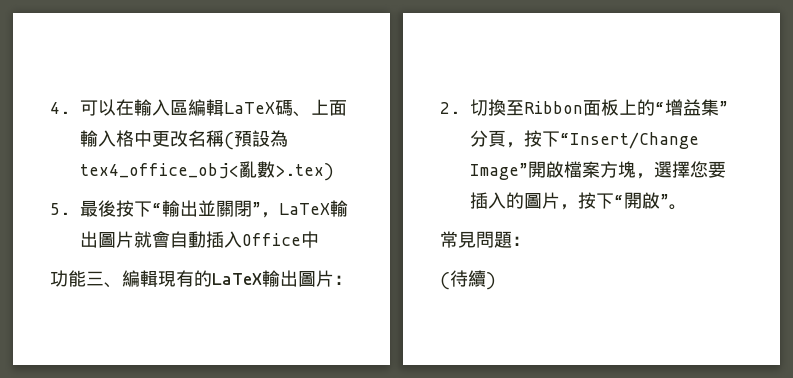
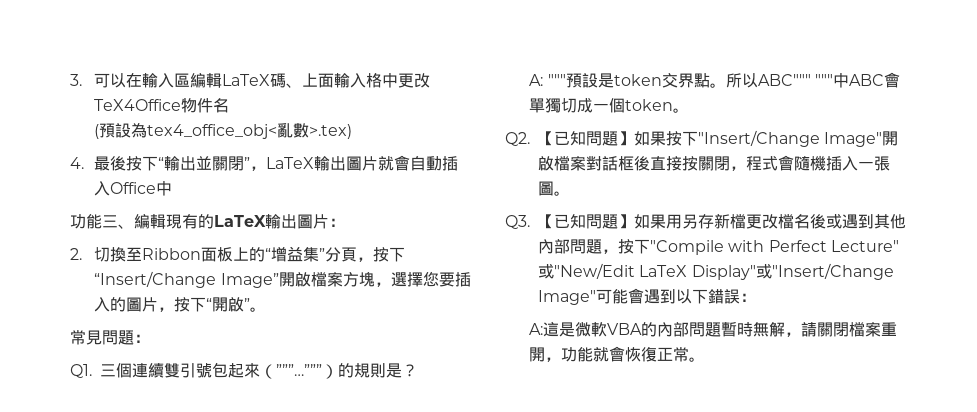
- 4.可以在輸入區編輯LaTeX碼、上面輸入格中更改名稱(預設為tex4_office_obj<亂數>.tex)
+ 3.可以在輸入區編輯LaTeX碼、上面輸入格中更改TeX4Office物件名
+ (預設為tex4_office_obj<亂數>.tex)
- 5.最後按下“輸出並關閉”，LaTeX輸出圖片就會自動插入Office中
+ 4.最後按下“輸出並關閉”，LaTeX輸出圖片就會自動插入Office中
- (待續)
+ Q1.三個連續雙引號包起來（”””…”””）的規則是？
+ A: """預設是token交界點。所以ABC""" """中ABC會單獨切成一個token。
+ Q2.【已知問題】如果按下"Insert/Change Image"開啟檔案對話框後直接按關閉，程式會隨機插入一張圖。
+ Q3.【已知問題】如果用另存新檔更改檔名後或遇到其他內部問題，按下"Compile with Perfect Lecture"或"New/Edit LaTeX Display"或"Insert/Change Image"可能會遇到以下錯誤：
+ A:這是微軟VBA的內部問題暫時無解，請關閉檔案重開，功能就會恢復正常。

